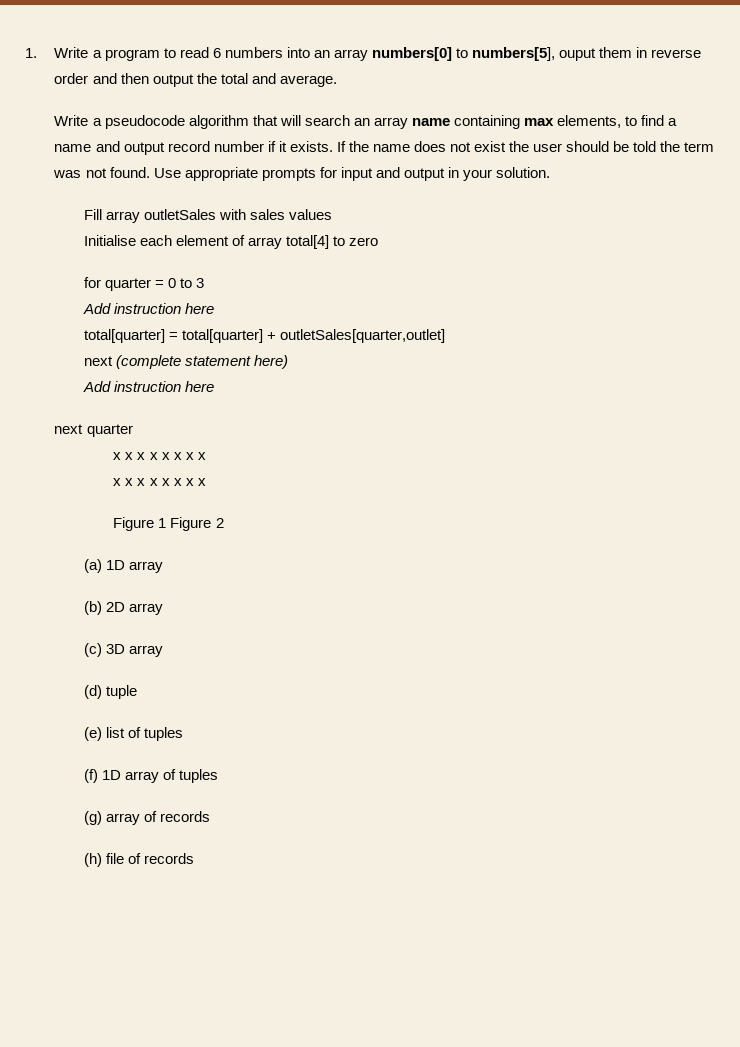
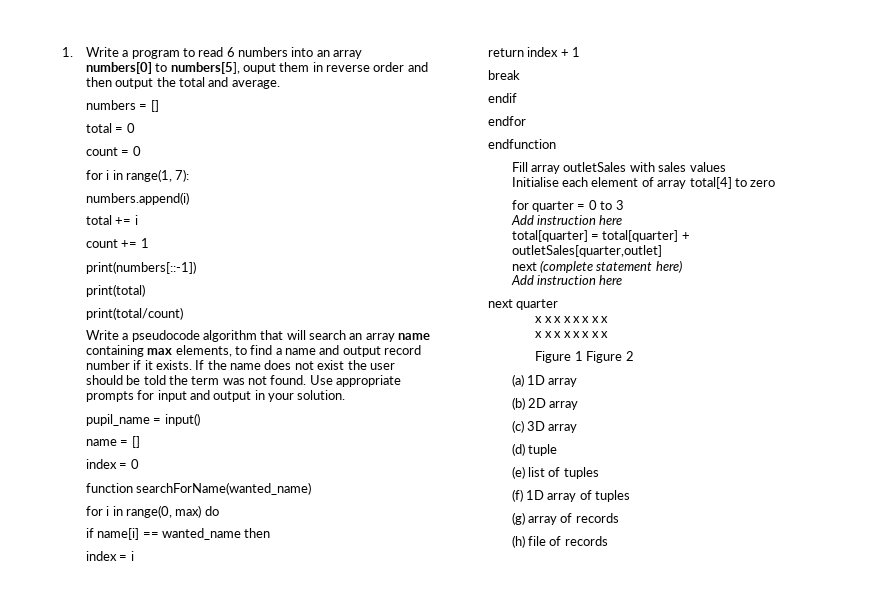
+ numbers = []
+ total = 0
+ count = 0
+ for i in range(1, 7):
+ numbers.append(i)
+ total += i
+ count += 1
+ print(numbers[::-1])
+ print(total)
+ print(total/count)
+ pupil_name = input()
+ name = []
+ index = 0
+ function searchForName(wanted_name)
+ for i in range(0, max) do
+ if name[i] == wanted_name then
+ index = i
+ return index + 1
+ break
+ endif
+ endfor
+ endfunction

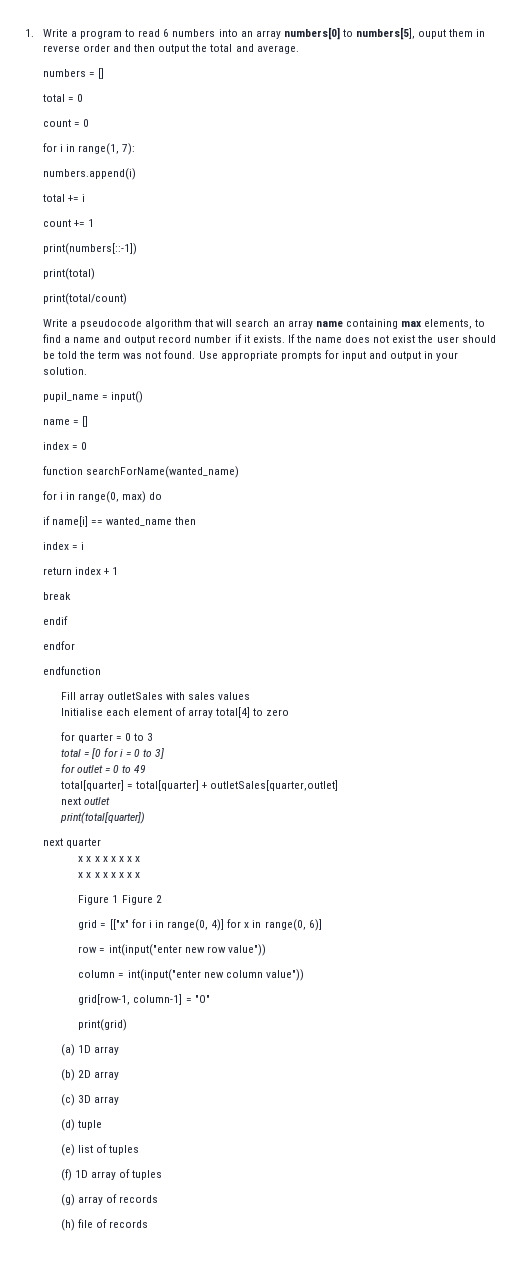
  for quarter = 0 to 3
- Add instruction here
+ total = [0 for i = 0 to 3]
+ for outlet = 0 to 49
- next (complete statement here)
- Add instruction here
+ next outlet
+ print(total[quarter])
+ grid = [["x" for i in range(0, 4)] for x in range(0, 6)]
+ row = int(input("enter new row value"))
+ column = int(input("enter new column value"))
+ grid[row-1, column-1] = "O"
+ print(grid)

